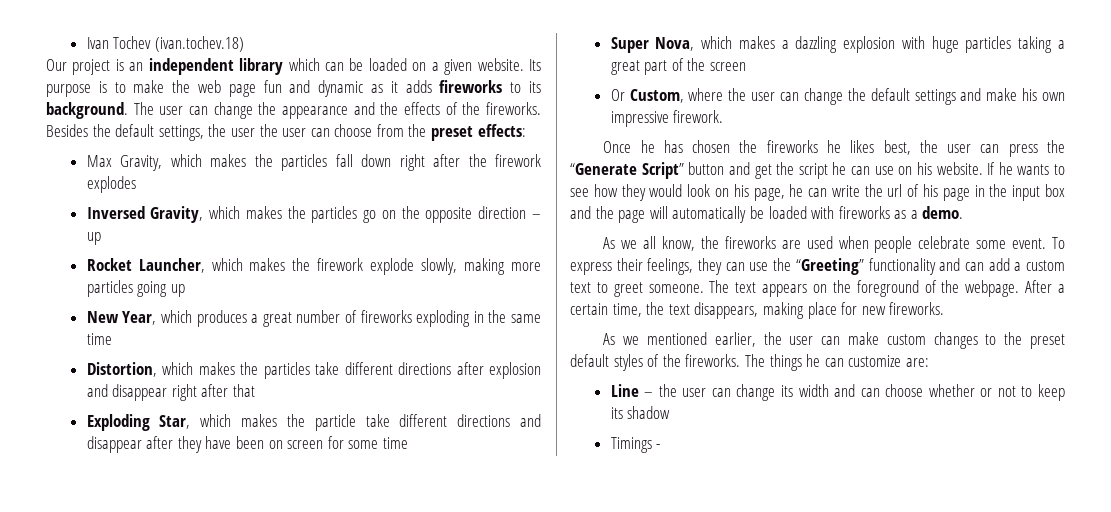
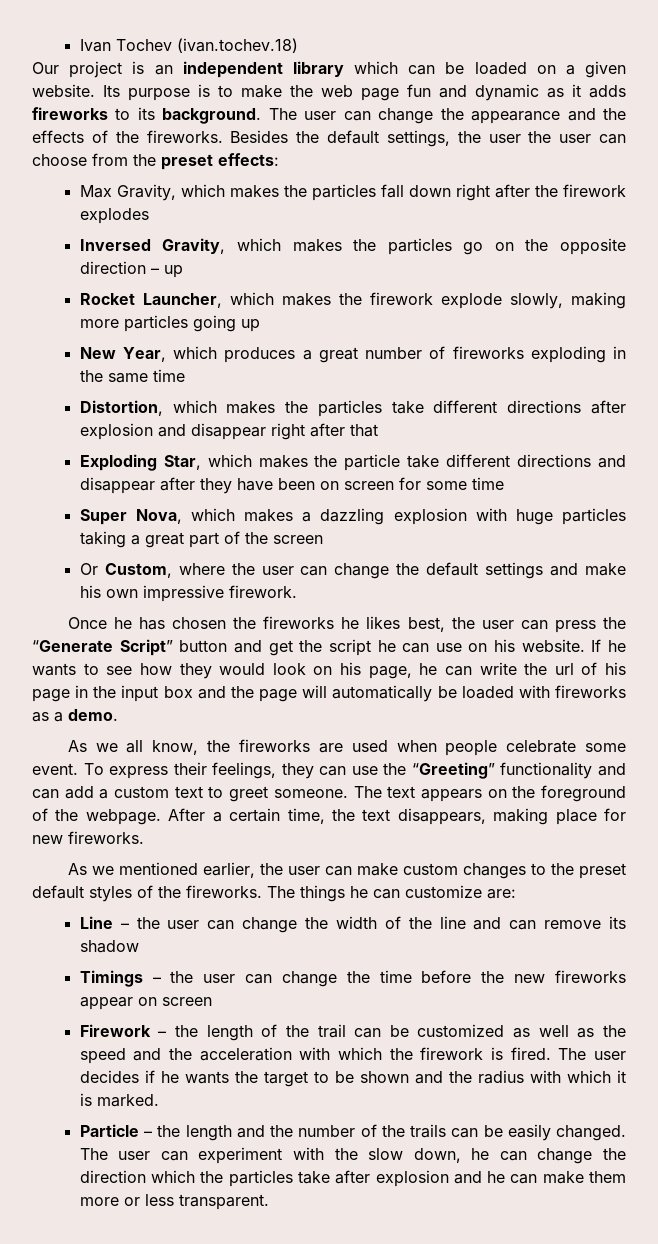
- Line – the user can change its width and can choose whether or not to keep its shadow
- Timings -
+ Line – the user can change the width of the line and can remove its shadow
+ Timings – the user can change the time before the new fireworks appear on screen
+ Firework – the length of the trail can be customized as well as the speed and the acceleration with which the firework is fired. The user decides if he wants the target to be shown and the radius with which it is marked.
+ Particle – the length and the number of the trails can be easily changed. The user can experiment with the slow down, he can change the direction which the particles take after explosion and he can make them more or less transparent.

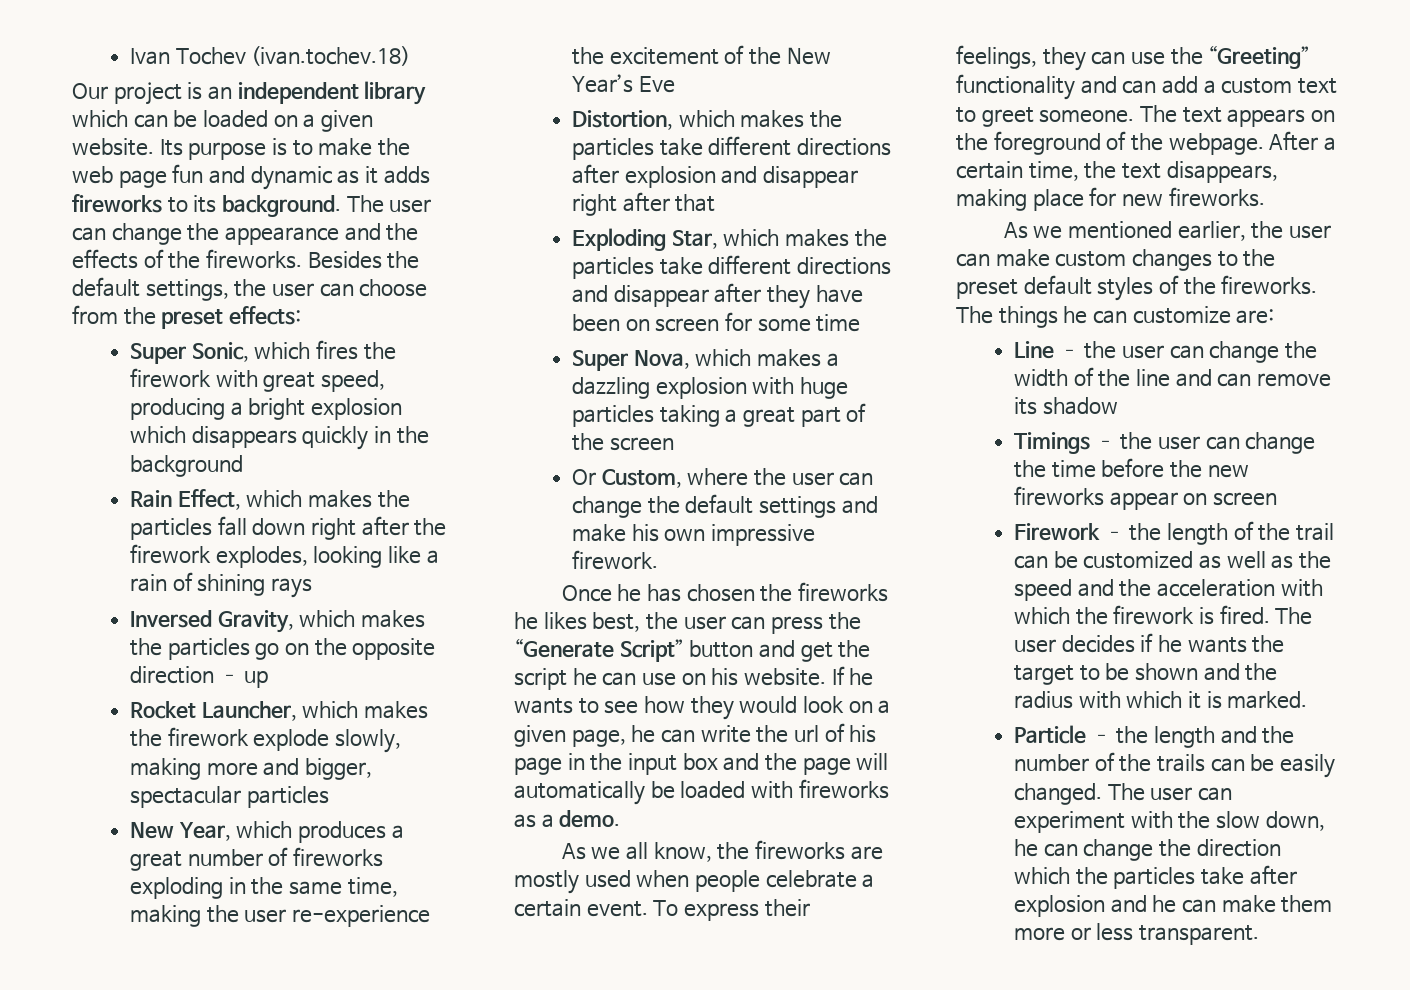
- Besides the default settings, the user the user can choose from the preset effects:
+ Besides the default settings, the user can choose from the preset effects:
- Max Gravity, which makes the particles fall down right after the firework explodes
+ Super Sonic, which fires the firework with great speed, producing a bright explosion which disappears quickly in the background
+ Rain Effect, which makes the particles fall down right after the firework explodes, looking like a rain of shining rays
- Rocket Launcher, which makes the firework explode slowly, making more particles going up
+ Rocket Launcher, which makes the firework explode slowly, making more and bigger, spectacular particles
- New Year, which produces a great number of fireworks exploding in the same time
+ New Year, which produces a great number of fireworks exploding in the same time, making the user re-experience the excitement of the New Year’s Eve
- Exploding Star, which makes the particle take different directions and disappear after they have been on screen for some time
+ Exploding Star, which makes the particles take different directions and disappear after they have been on screen for some time
- If he wants to see how they would look on his page, he can write the url of his page in the input box and the page will automatically be loaded with fireworks as a demo.
+ If he wants to see how they would look on a given page, he can write the url of his page in the input box and the page will automatically be loaded with fireworks as a demo.
- As we all know, the fireworks are used when people celebrate some event.
+ As we all know, the fireworks are mostly used when people celebrate a certain event.

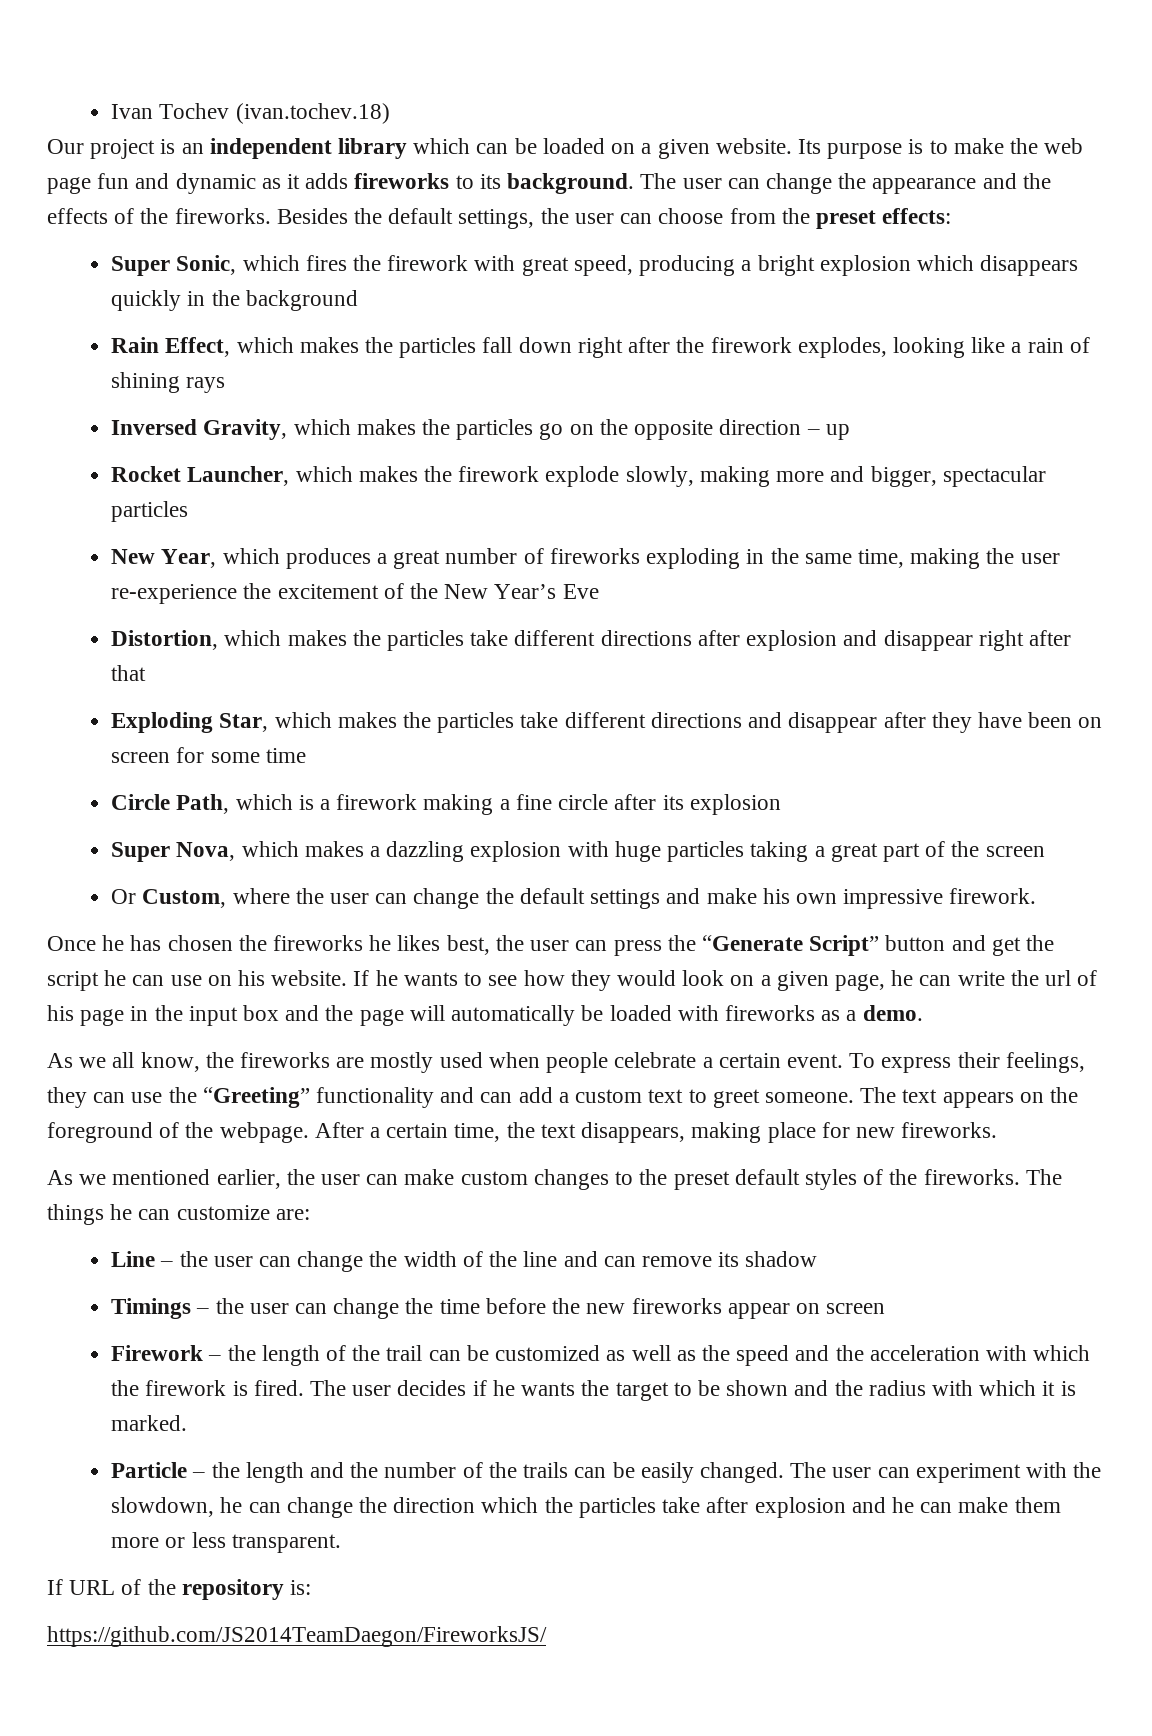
+ Circle Path, which is a firework making a fine circle after its explosion
- The user can experiment with the slow down, he can change the direction which the particles take after explosion and he can make them more or less transparent.
+ The user can experiment with the slowdown, he can change the direction which the particles take after explosion and he can make them more or less transparent.
+ If URL of the repository is:
+ https://github.com/JS2014TeamDaegon/FireworksJS/

